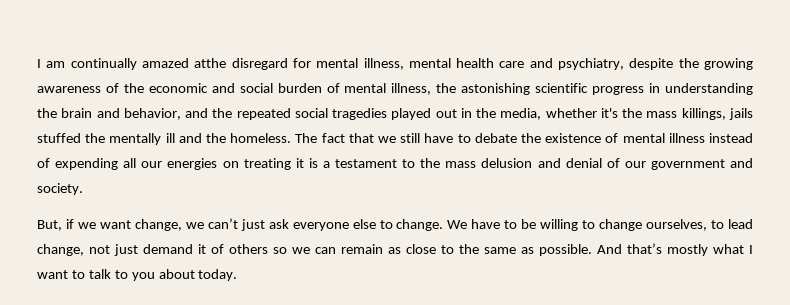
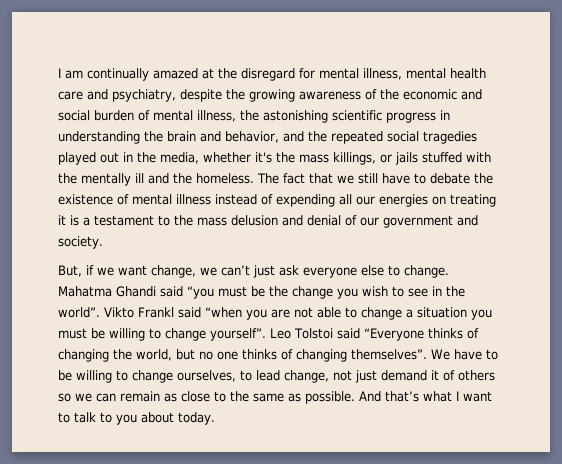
- I am continually amazed atthe disregard for mental illness, mental health care and psychiatry, despite the growing awareness of the economic and social burden of mental illness, the astonishing scientific progress in understanding the brain and behavior, and the repeated social tragedies played out in the media, whether it's the mass killings, jails stuffed the mentally ill and the homeless.
+ I am continually amazed at the disregard for mental illness, mental health care and psychiatry, despite the growing awareness of the economic and social burden of mental illness, the astonishing scientific progress in understanding the brain and behavior, and the repeated social tragedies played out in the media, whether it's the mass killings, or jails stuffed with the mentally ill and the homeless.
+ Mahatma Ghandi said “you must be the change you wish to see in the world”. Vikto Frankl said “when you are not able to change a situation you must be willing to change yourself”. Leo Tolstoi said “Everyone thinks of changing the world, but no one thinks of changing themselves”.
- And that’s mostly what I want to talk to you about today.
+ And that’s what I want to talk to you about today.

